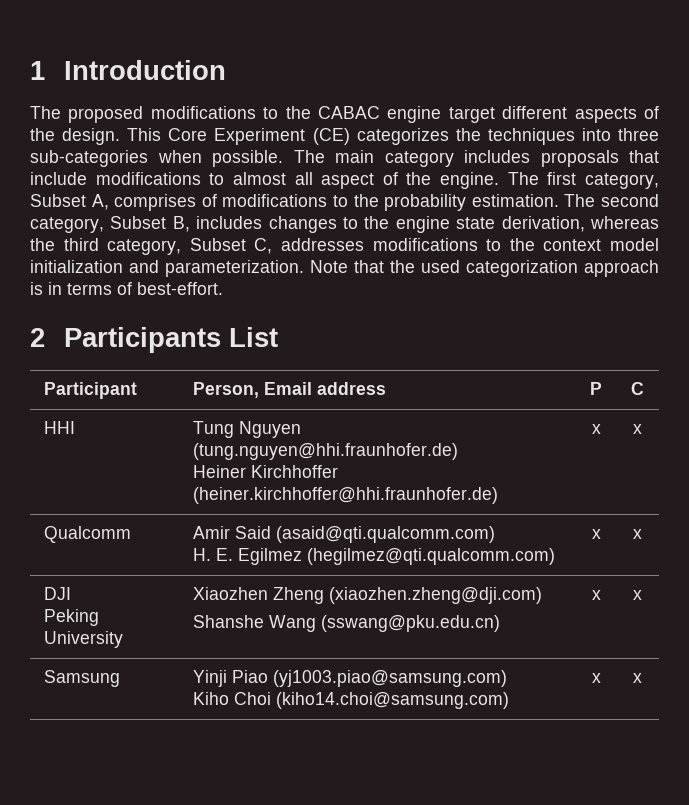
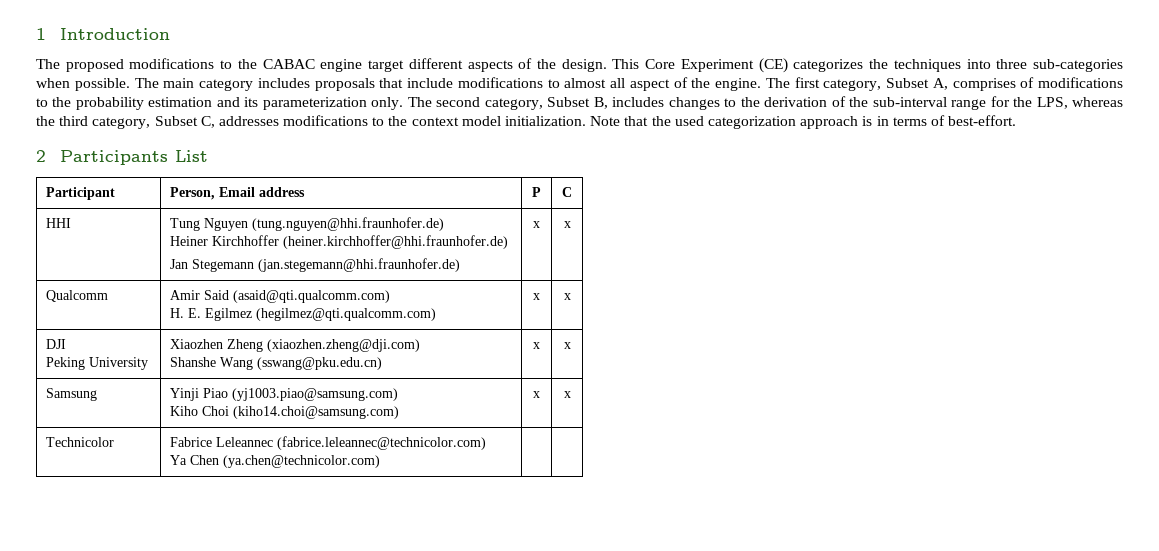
- The first category, Subset A, comprises of modifications to the probability estimation.
+ The first category, Subset A, comprises of modifications to the probability estimation and its parameterization only.
- The second category, Subset B, includes changes to the engine state derivation, whereas the third category, Subset C, addresses modifications to the context model initialization and parameterization.
+ The second category, Subset B, includes changes to the derivation of the sub-interval range for the LPS, whereas the third category, Subset C, addresses modifications to the context model initialization.
  HHI | Tung Nguyen (tung.nguyen@hhi.fraunhofer.de)
- Heiner Kirchhoffer (heiner.kirchhoffer@hhi.fraunhofer.de) | x | x
+ Heiner Kirchhoffer (heiner.kirchhoffer@hhi.fraunhofer.de)
+ Jan Stegemann (jan.stegemann@hhi.fraunhofer.de) | x | x
+ Technicolor | Fabrice Leleannec (fabrice.leleannec@technicolor.com)
+ Ya Chen (ya.chen@technicolor.com) | |

